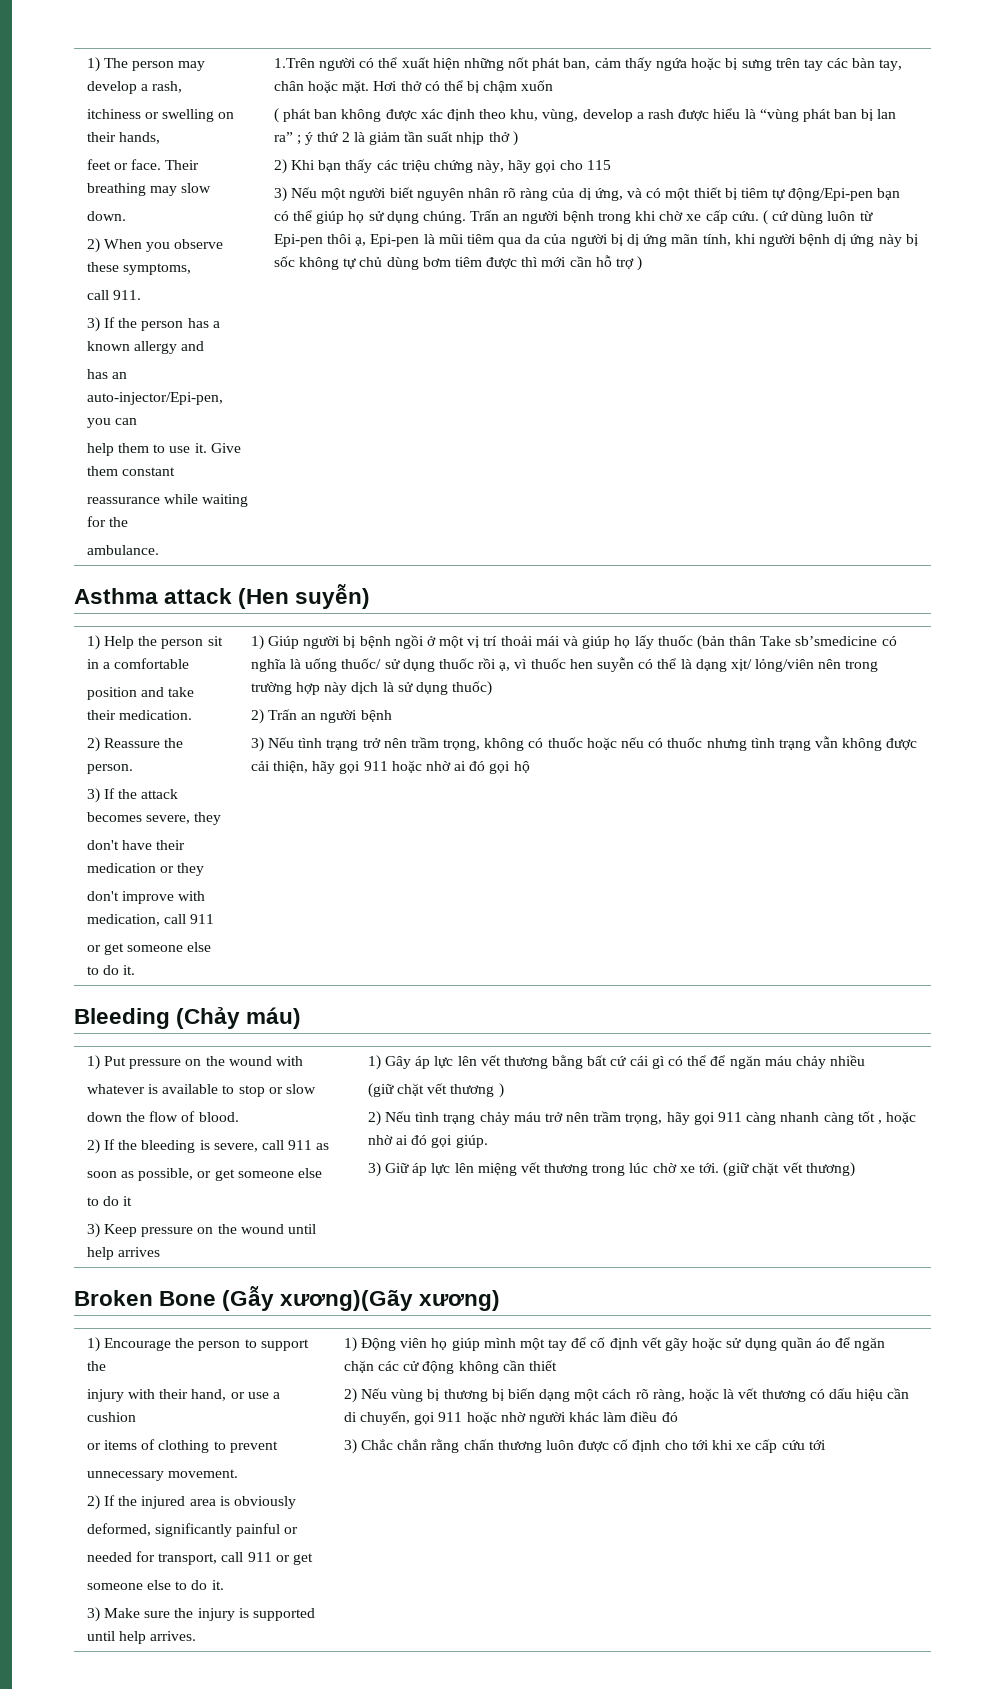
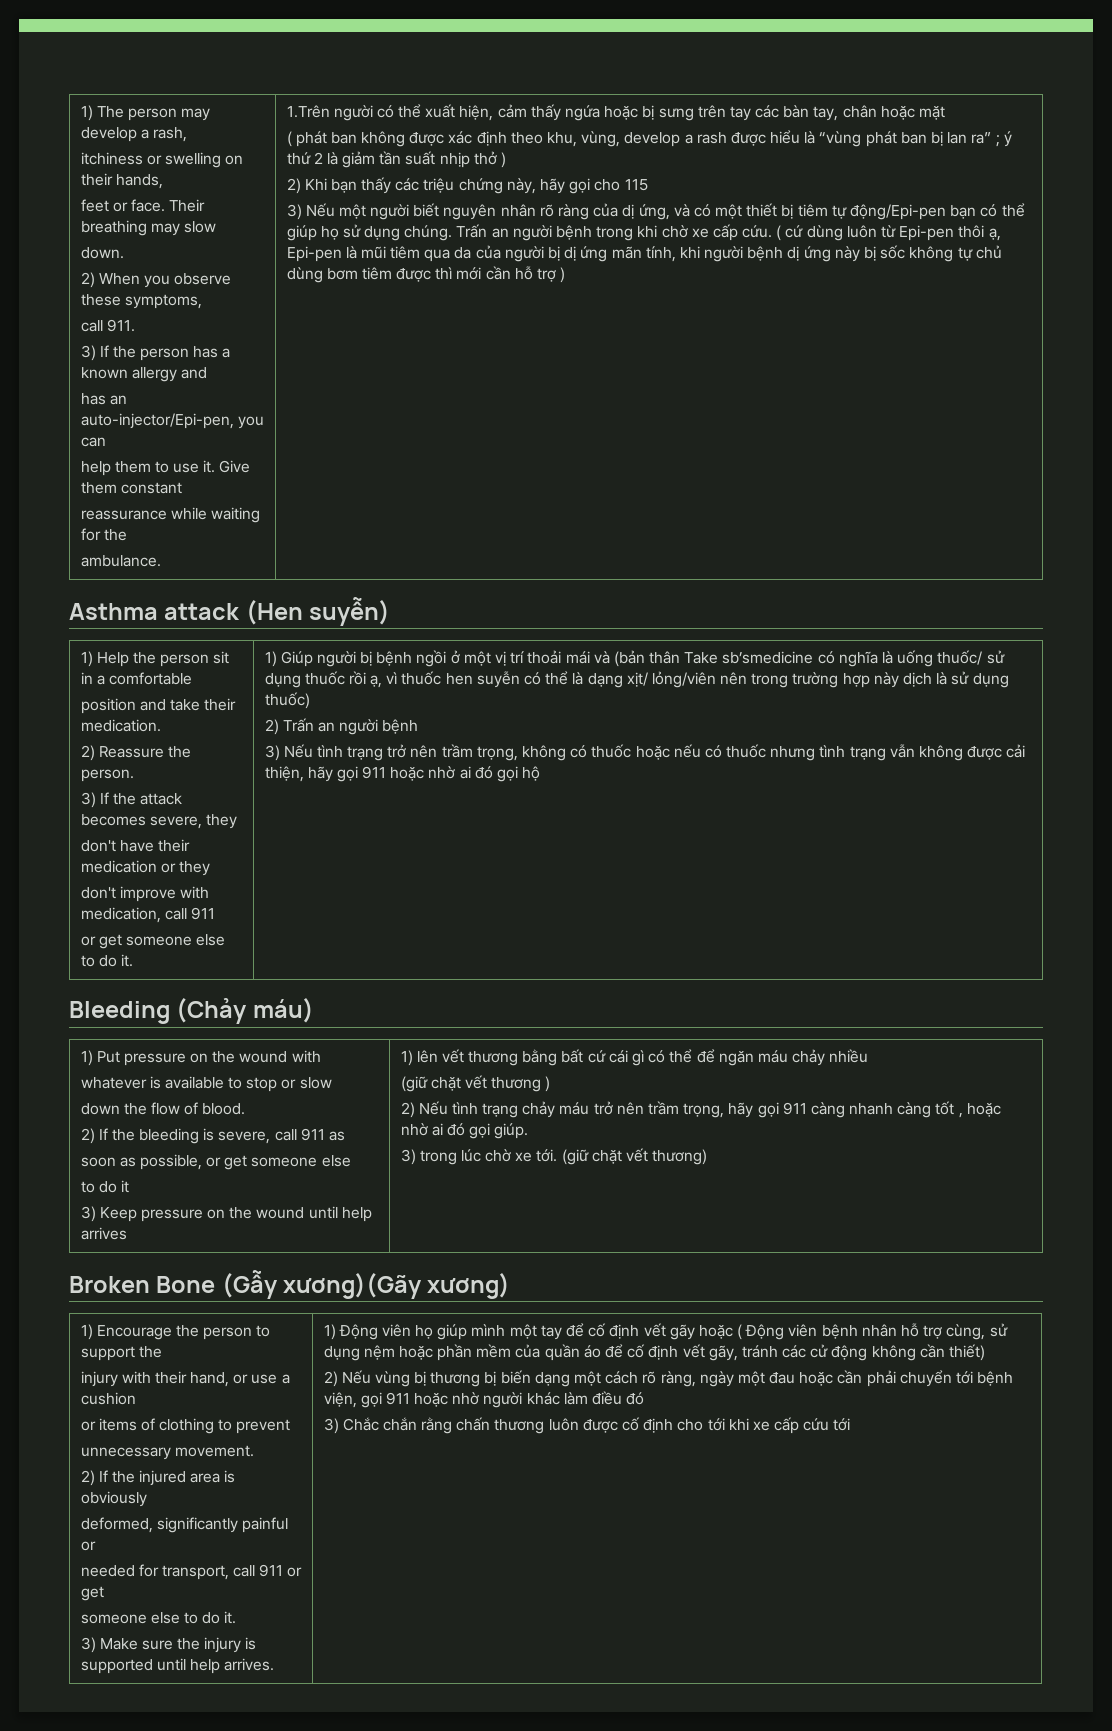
- 1.Trên người có thể xuất hiện những nốt phát ban, cảm thấy ngứa hoặc bị sưng trên tay các bàn tay, chân hoặc mặt. Hơi thở có thể bị chậm xuốn
+ 1.Trên người có thể xuất hiện, cảm thấy ngứa hoặc bị sưng trên tay các bàn tay, chân hoặc mặt
- 1) Giúp người bị bệnh ngồi ở một vị trí thoải mái và giúp họ lấy thuốc (bản thân Take sb’smedicine có nghĩa là uống thuốc/ sử dụng thuốc rồi ạ, vì thuốc hen suyễn có thể là dạng xịt/ lỏng/viên nên trong trường hợp này dịch là sử dụng thuốc)
+ 1) Giúp người bị bệnh ngồi ở một vị trí thoải mái và (bản thân Take sb’smedicine có nghĩa là uống thuốc/ sử dụng thuốc rồi ạ, vì thuốc hen suyễn có thể là dạng xịt/ lỏng/viên nên trong trường hợp này dịch là sử dụng thuốc)
- 1) Gây áp lực lên vết thương bằng bất cứ cái gì có thể để ngăn máu chảy nhiều
+ 1) lên vết thương bằng bất cứ cái gì có thể để ngăn máu chảy nhiều
- 3) Giữ áp lực lên miệng vết thương trong lúc chờ xe tới.
+ 3) trong lúc chờ xe tới.
- 1) Động viên họ giúp mình một tay để cố định vết gãy hoặc sử dụng quần áo để ngăn chặn các cử động không cần thiết
+ 1) Động viên họ giúp mình một tay để cố định vết gãy hoặc ( Động viên bệnh nhân hỗ trợ cùng, sử dụng nệm hoặc phần mềm của quần áo để cố định vết gãy, tránh các cử động không cần thiết)
- 2) Nếu vùng bị thương bị biến dạng một cách rõ ràng, hoặc là vết thương có dấu hiệu cần di chuyển, gọi 911 hoặc nhờ người khác làm điều đó
+ 2) Nếu vùng bị thương bị biến dạng một cách rõ ràng, ngày một đau hoặc cần phải chuyển tới bệnh viện, gọi 911 hoặc nhờ người khác làm điều đó

